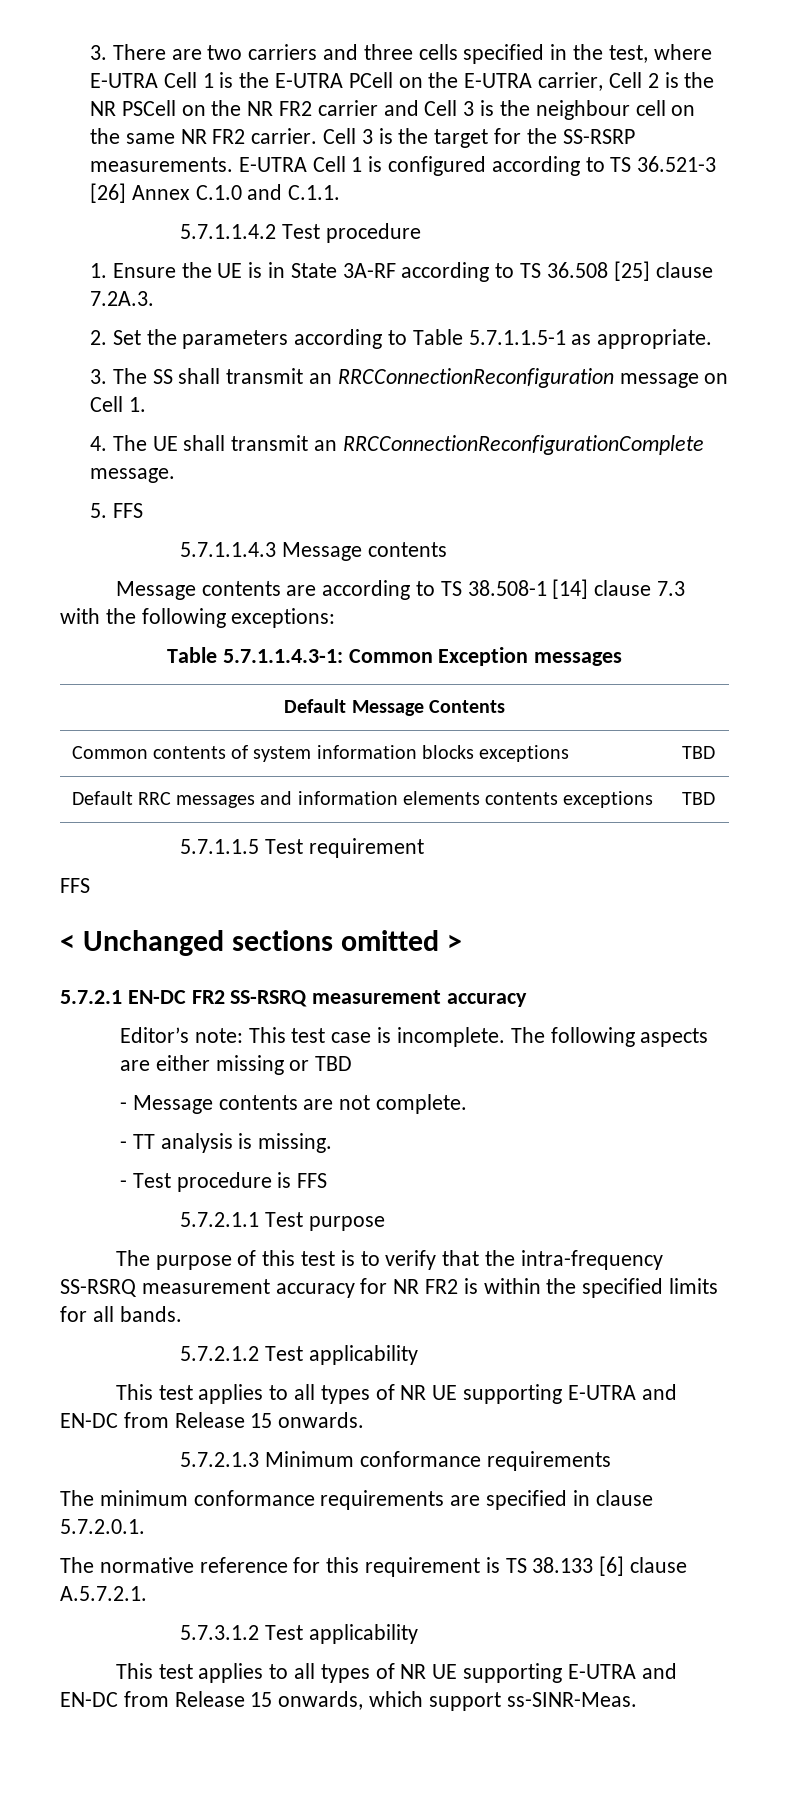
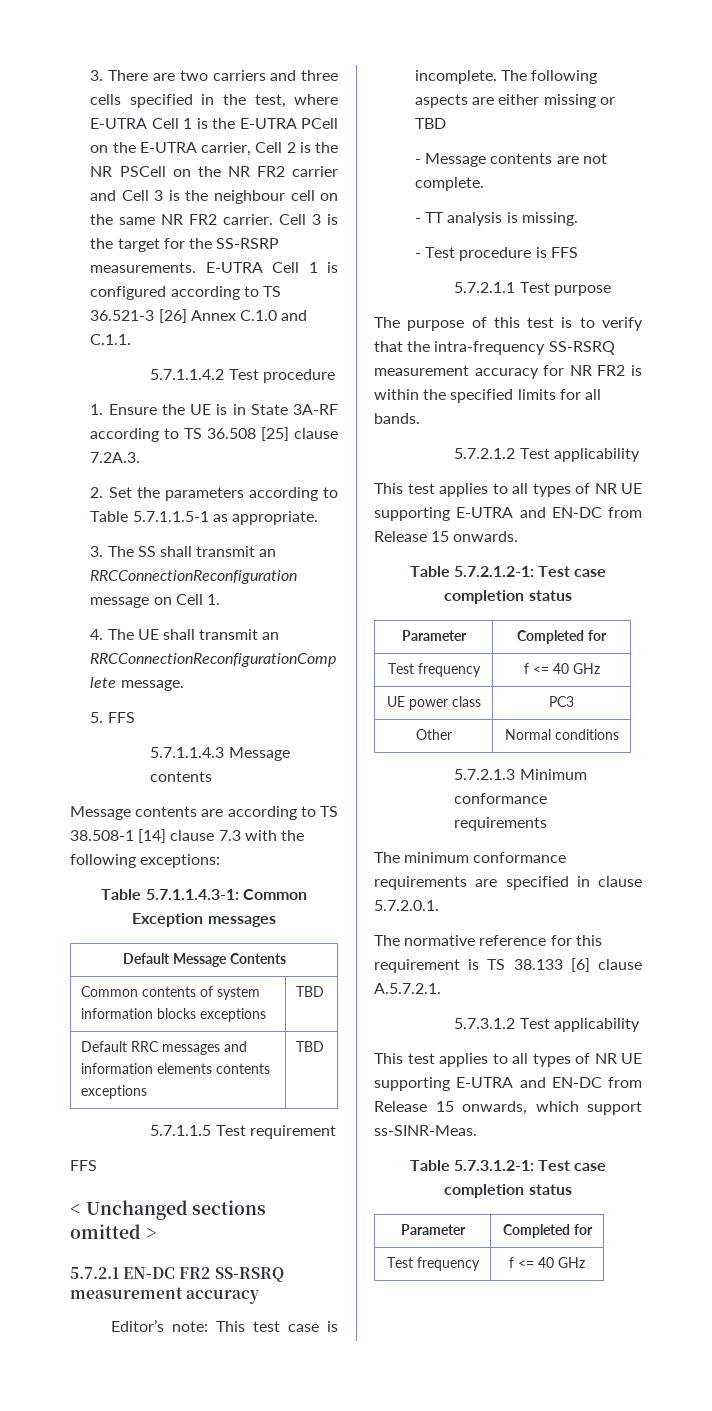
+ Table 5.7.2.1.2-1: Test case completion status
+ Parameter | Completed for
+ Test frequency | f <= 40 GHz
+ UE power class | PC3
+ Other | Normal conditions
+ Table 5.7.3.1.2-1: Test case completion status
+ Parameter | Completed for
+ Test frequency | f <= 40 GHz

